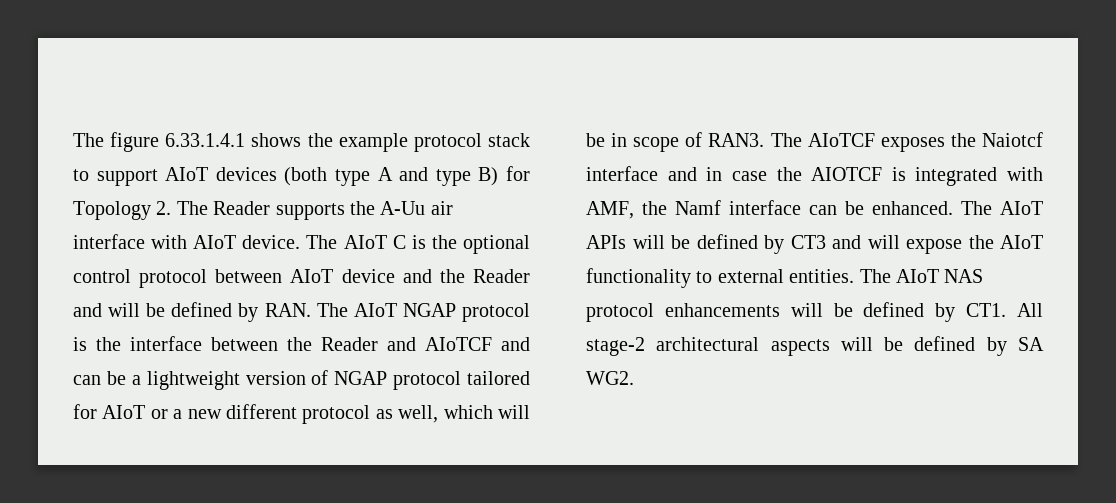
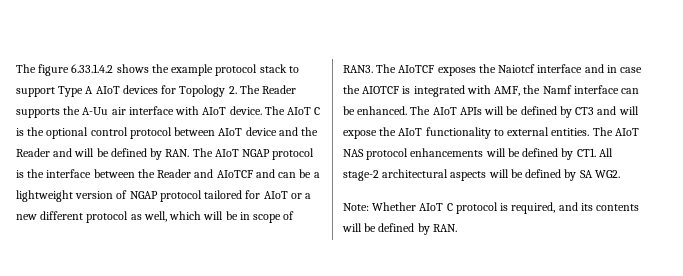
- The figure 6.33.1.4.1 shows the example protocol stack to support AIoT devices (both type A and type B) for Topology 2. The Reader supports the A-Uu air interface with AIoT device.
+ The figure 6.33.1.4.2 shows the example protocol stack to support Type A AIoT devices for Topology 2. The Reader supports the A-Uu air interface with AIoT device.
+ Note: Whether AIoT C protocol is required, and its contents will be defined by RAN.

